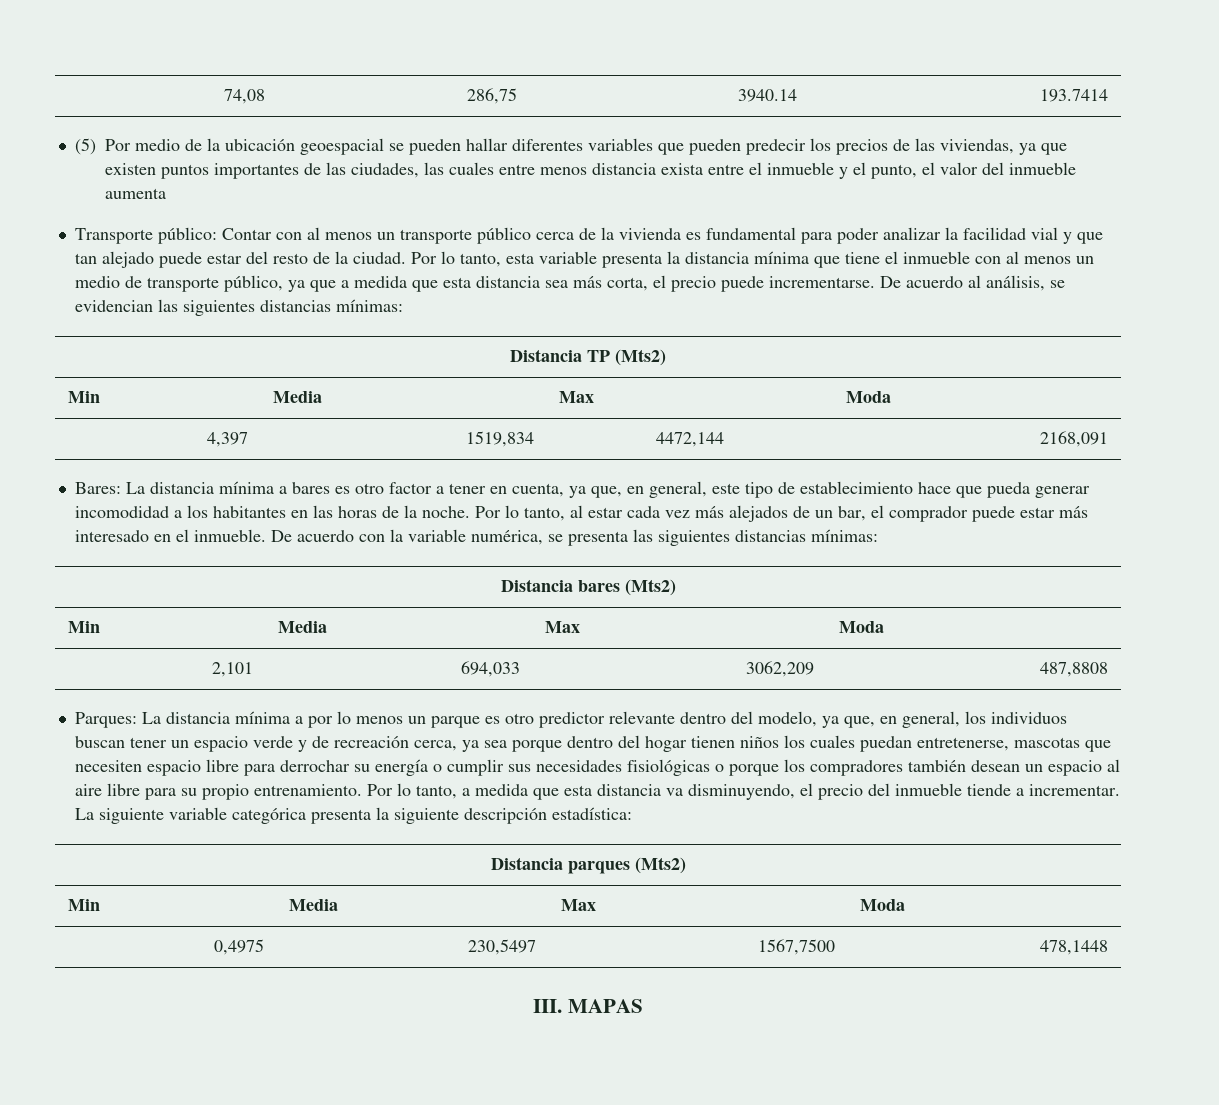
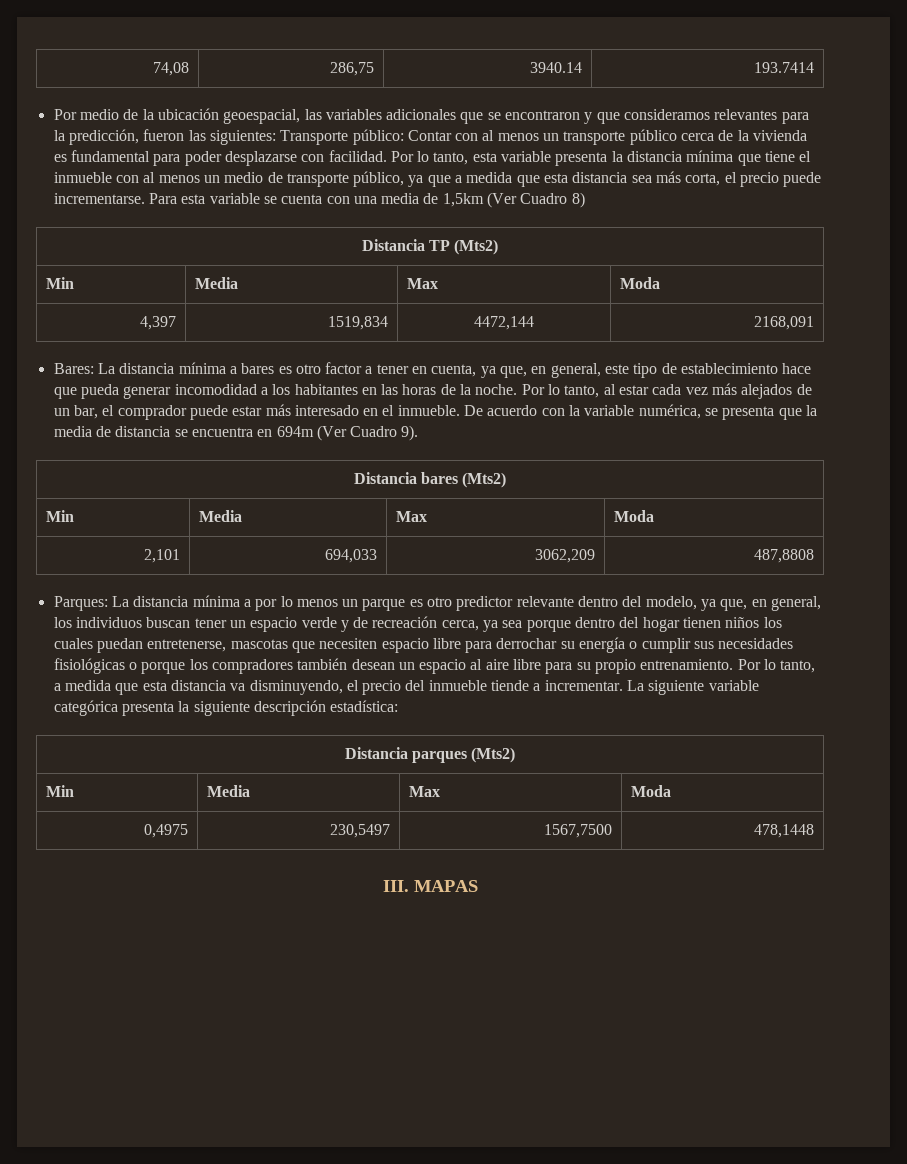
- (5) Por medio de la ubicación geoespacial se pueden hallar diferentes variables que pueden predecir los precios de las viviendas, ya que existen puntos importantes de las ciudades, las cuales entre menos distancia exista entre el inmueble y el punto, el valor del inmueble aumenta
- Transporte público: Contar con al menos un transporte público cerca de la vivienda es fundamental para poder analizar la facilidad vial y que tan alejado puede estar del resto de la ciudad.
+ Por medio de la ubicación geoespacial, las variables adicionales que se encontraron y que consideramos relevantes para la predicción, fueron las siguientes: Transporte público: Contar con al menos un transporte público cerca de la vivienda es fundamental para poder desplazarse con facilidad.
- De acuerdo al análisis, se evidencian las siguientes distancias mínimas:
+ Para esta variable se cuenta con una media de 1,5km (Ver Cuadro 8)
- De acuerdo con la variable numérica, se presenta las siguientes distancias mínimas:
+ De acuerdo con la variable numérica, se presenta que la media de distancia se encuentra en 694m (Ver Cuadro 9).

